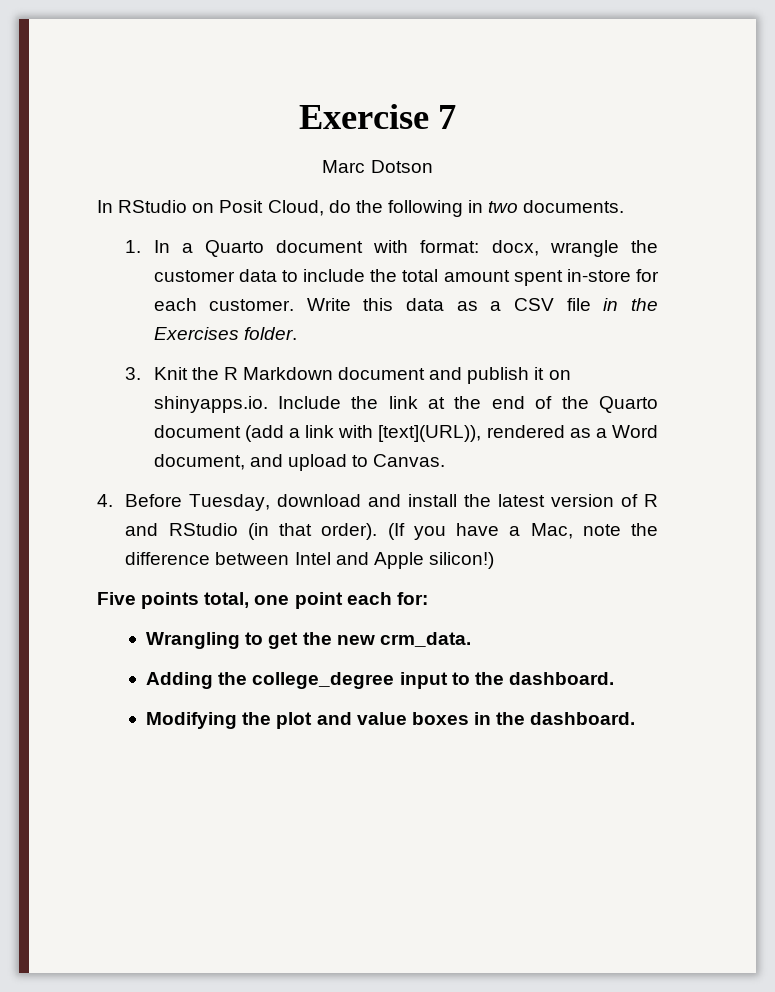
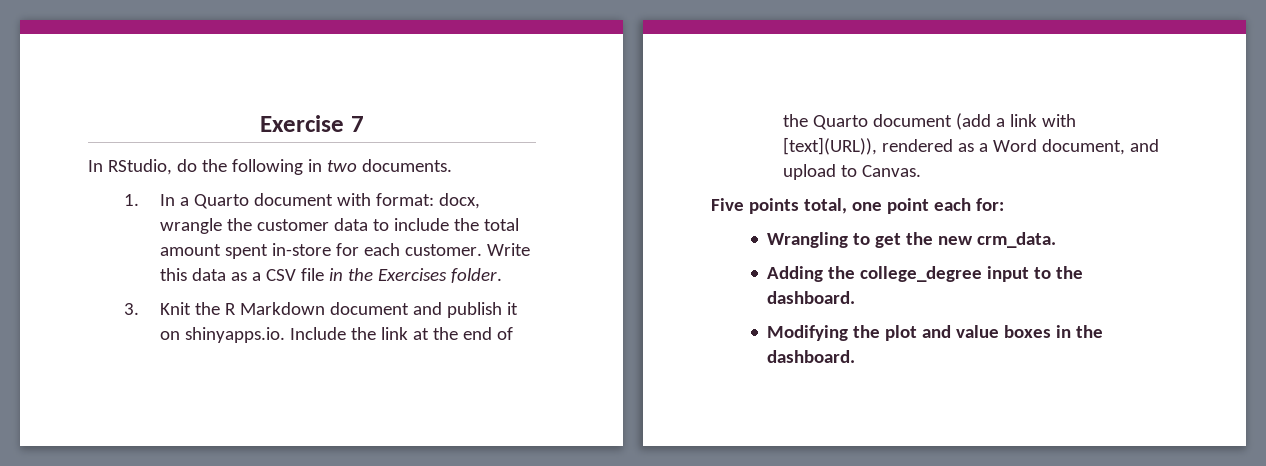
- Marc Dotson
- In RStudio on Posit Cloud, do the following in two documents.
+ In RStudio, do the following in two documents.
- 4. Before Tuesday, download and install the latest version of R and RStudio (in that order). (If you have a Mac, note the difference between Intel and Apple silicon!)

